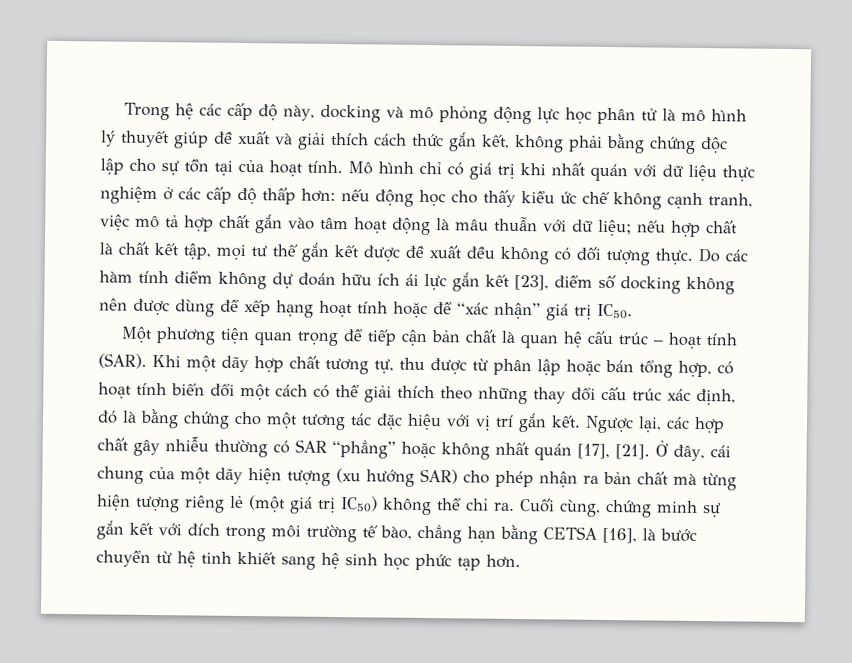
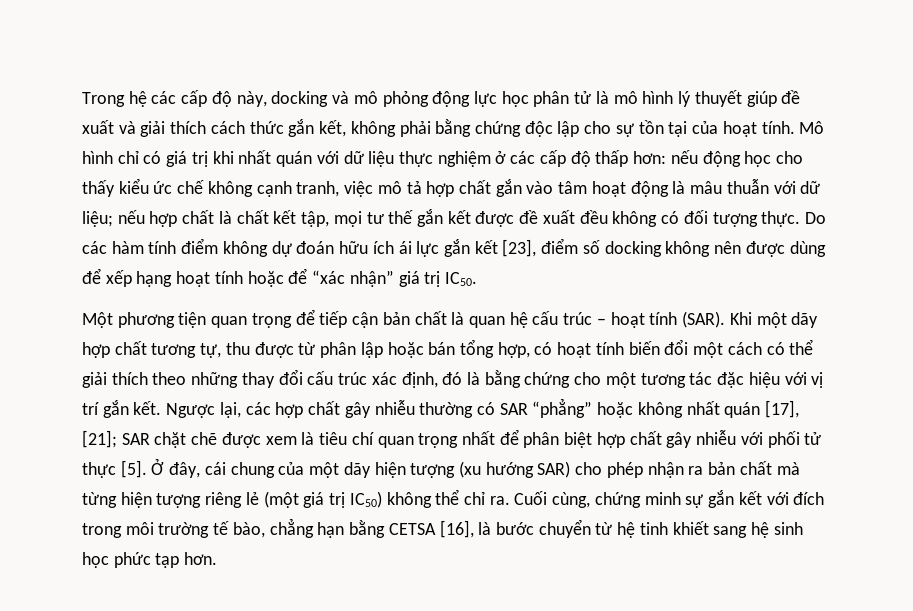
- Ngược lại, các hợp chất gây nhiễu thường có SAR “phẳng” hoặc không nhất quán [17], [21].
+ Ngược lại, các hợp chất gây nhiễu thường có SAR “phẳng” hoặc không nhất quán [17], [21]; SAR chặt chẽ được xem là tiêu chí quan trọng nhất để phân biệt hợp chất gây nhiễu với phối tử thực [5].

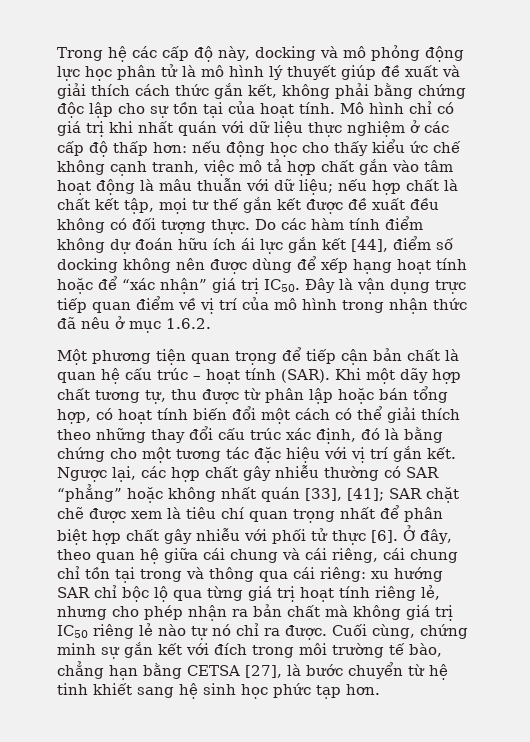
- Do các hàm tính điểm không dự đoán hữu ích ái lực gắn kết [23], điểm số docking không nên được dùng để xếp hạng hoạt tính hoặc để “xác nhận” giá trị IC50.
+ Do các hàm tính điểm không dự đoán hữu ích ái lực gắn kết [44], điểm số docking không nên được dùng để xếp hạng hoạt tính hoặc để “xác nhận” giá trị IC50. Đây là vận dụng trực tiếp quan điểm về vị trí của mô hình trong nhận thức đã nêu ở mục 1.6.2.
- Ngược lại, các hợp chất gây nhiễu thường có SAR “phẳng” hoặc không nhất quán [17], [21]; SAR chặt chẽ được xem là tiêu chí quan trọng nhất để phân biệt hợp chất gây nhiễu với phối tử thực [5].
+ Ngược lại, các hợp chất gây nhiễu thường có SAR “phẳng” hoặc không nhất quán [33], [41]; SAR chặt chẽ được xem là tiêu chí quan trọng nhất để phân biệt hợp chất gây nhiễu với phối tử thực [6].
- Ở đây, cái chung của một dãy hiện tượng (xu hướng SAR) cho phép nhận ra bản chất mà từng hiện tượng riêng lẻ (một giá trị IC50) không thể chỉ ra.
+ Ở đây, theo quan hệ giữa cái chung và cái riêng, cái chung chỉ tồn tại trong và thông qua cái riêng: xu hướng SAR chỉ bộc lộ qua từng giá trị hoạt tính riêng lẻ, nhưng cho phép nhận ra bản chất mà không giá trị IC50 riêng lẻ nào tự nó chỉ ra được.
- Cuối cùng, chứng minh sự gắn kết với đích trong môi trường tế bào, chẳng hạn bằng CETSA [16], là bước chuyển từ hệ tinh khiết sang hệ sinh học phức tạp hơn.
+ Cuối cùng, chứng minh sự gắn kết với đích trong môi trường tế bào, chẳng hạn bằng CETSA [27], là bước chuyển từ hệ tinh khiết sang hệ sinh học phức tạp hơn.

